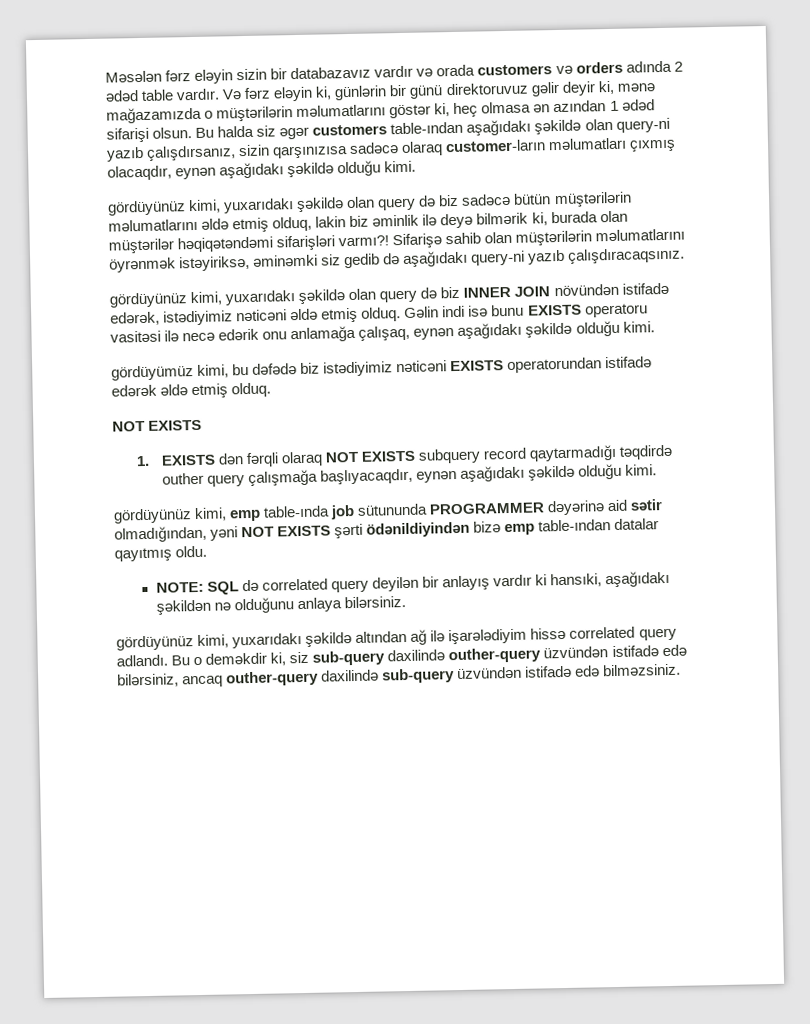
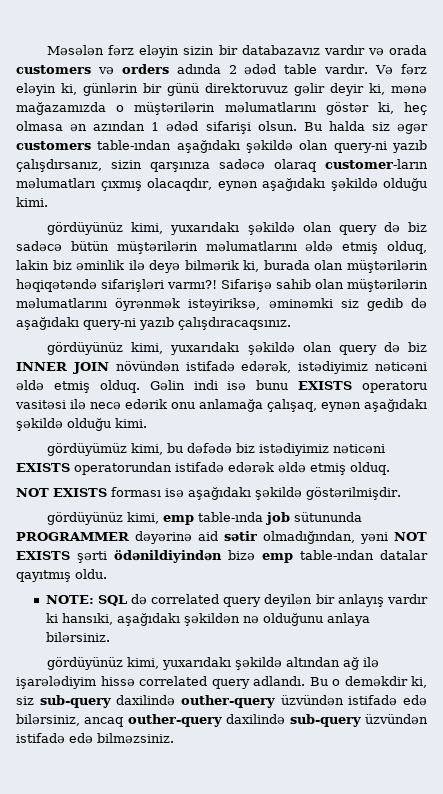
- Bu halda siz əgər customers table-ından aşağıdakı şəkildə olan query-ni yazıb çalışdırsanız, sizin qarşınızısa sadəcə olaraq customer-ların məlumatları çıxmış olacaqdır, eynən aşağıdakı şəkildə olduğu kimi.
+ Bu halda siz əgər customers table-ından aşağıdakı şəkildə olan query-ni yazıb çalışdırsanız, sizin qarşınıza sadəcə olaraq customer-ların məlumatları çıxmış olacaqdır, eynən aşağıdakı şəkildə olduğu kimi.
- gördüyünüz kimi, yuxarıdakı şəkildə olan query də biz sadəcə bütün müştərilərin məlumatlarını əldə etmiş olduq, lakin biz əminlik ilə deyə bilmərik ki, burada olan müştərilər həqiqətəndəmi sifarişləri varmı?!
+ gördüyünüz kimi, yuxarıdakı şəkildə olan query də biz sadəcə bütün müştərilərin məlumatlarını əldə etmiş olduq, lakin biz əminlik ilə deyə bilmərik ki, burada olan müştərilərin həqiqətəndə sifarişləri varmı?!
  gördüyümüz kimi, bu dəfədə biz istədiyimiz nəticəni EXISTS operatorundan istifadə edərək əldə etmiş olduq.
- NOT EXISTS
- 1. EXISTS dən fərqli olaraq NOT EXISTS subquery record qaytarmadığı təqdirdə outher query çalışmağa başlıyacaqdır, eynən aşağıdakı şəkildə olduğu kimi.
+ NOT EXISTS forması isə aşağıdakı şəkildə göstərilmişdir.

